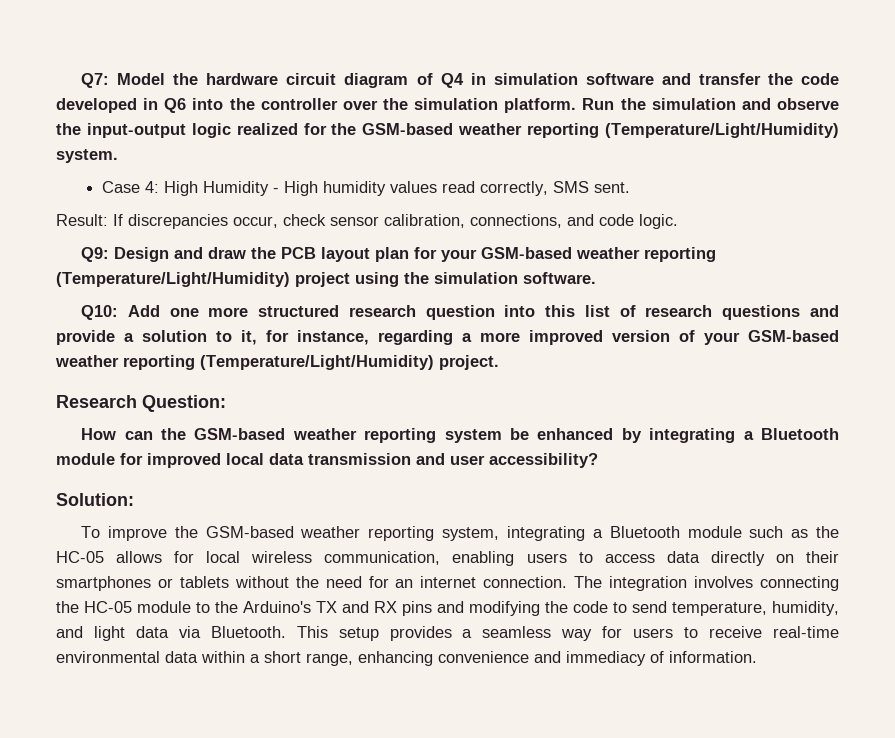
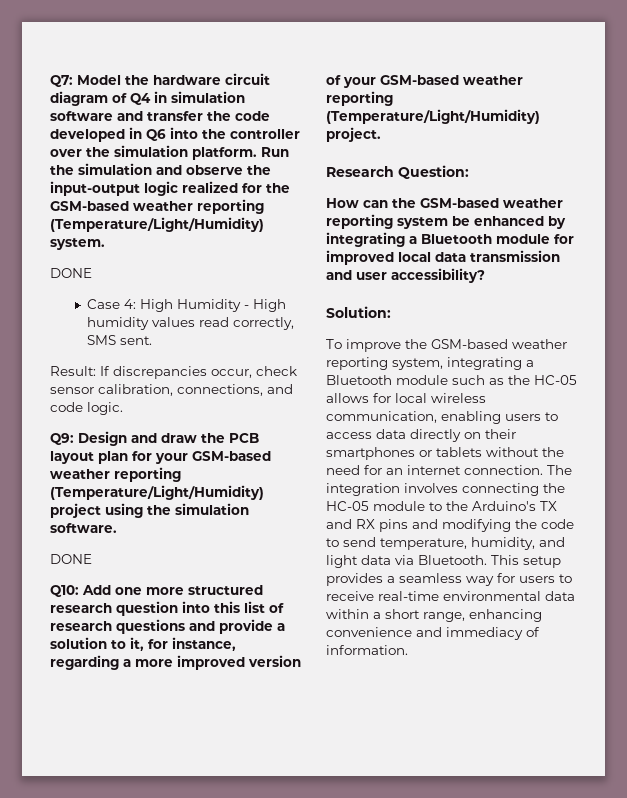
  Run the simulation and observe the input-output logic realized for the GSM-based weather reporting (Temperature/Light/Humidity) system.
+ DONE
  Q9: Design and draw the PCB layout plan for your GSM-based weather reporting (Temperature/Light/Humidity) project using the simulation software.
+ DONE

